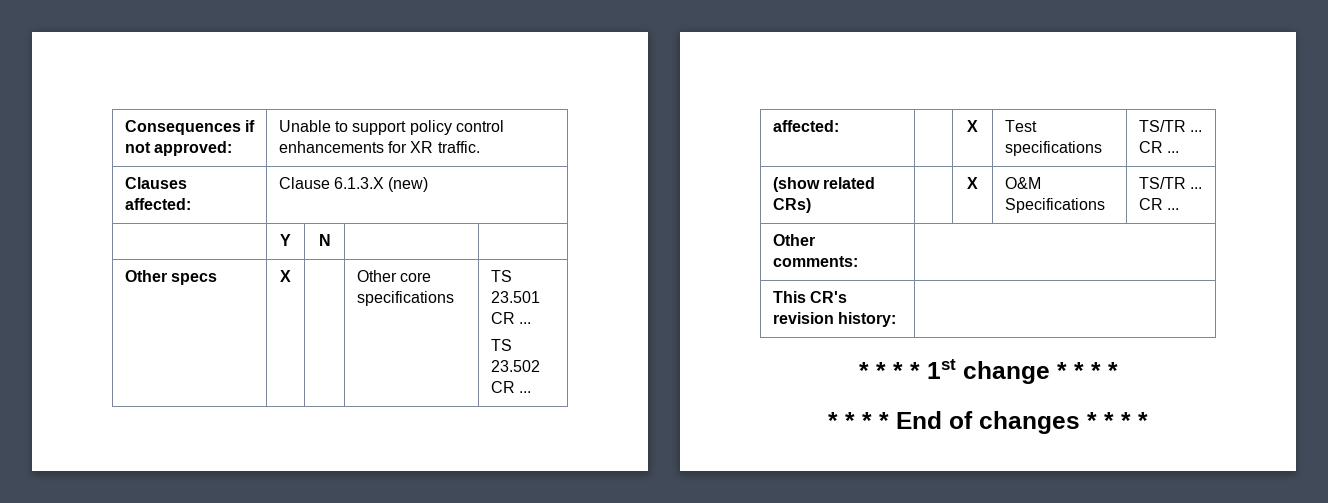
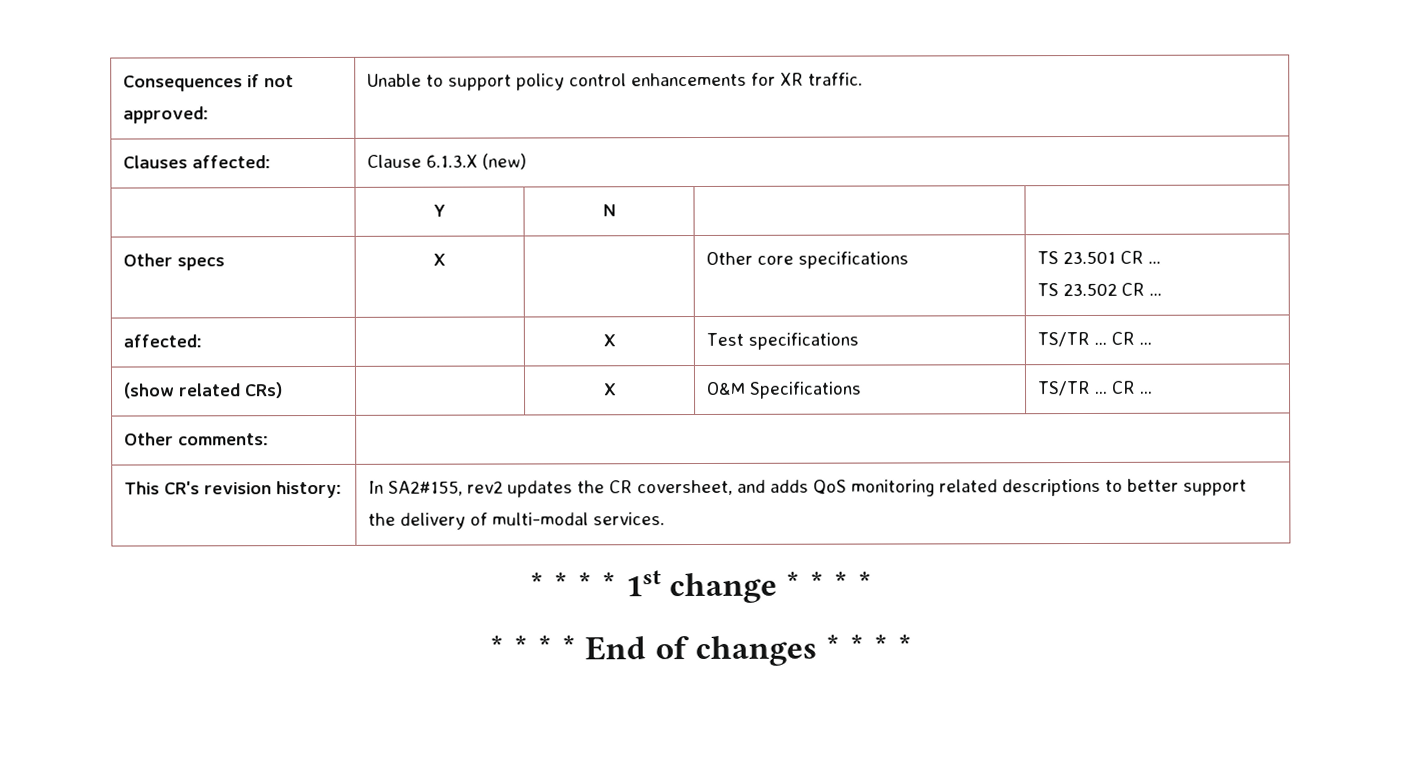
- This CR's revision history: |
+ This CR's revision history: | In SA2#155, rev2 updates the CR coversheet, and adds QoS monitoring related descriptions to better support the delivery of multi-modal services.

